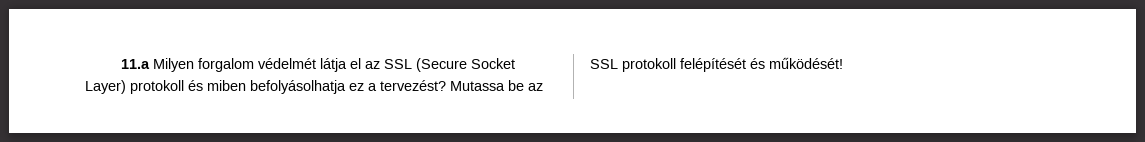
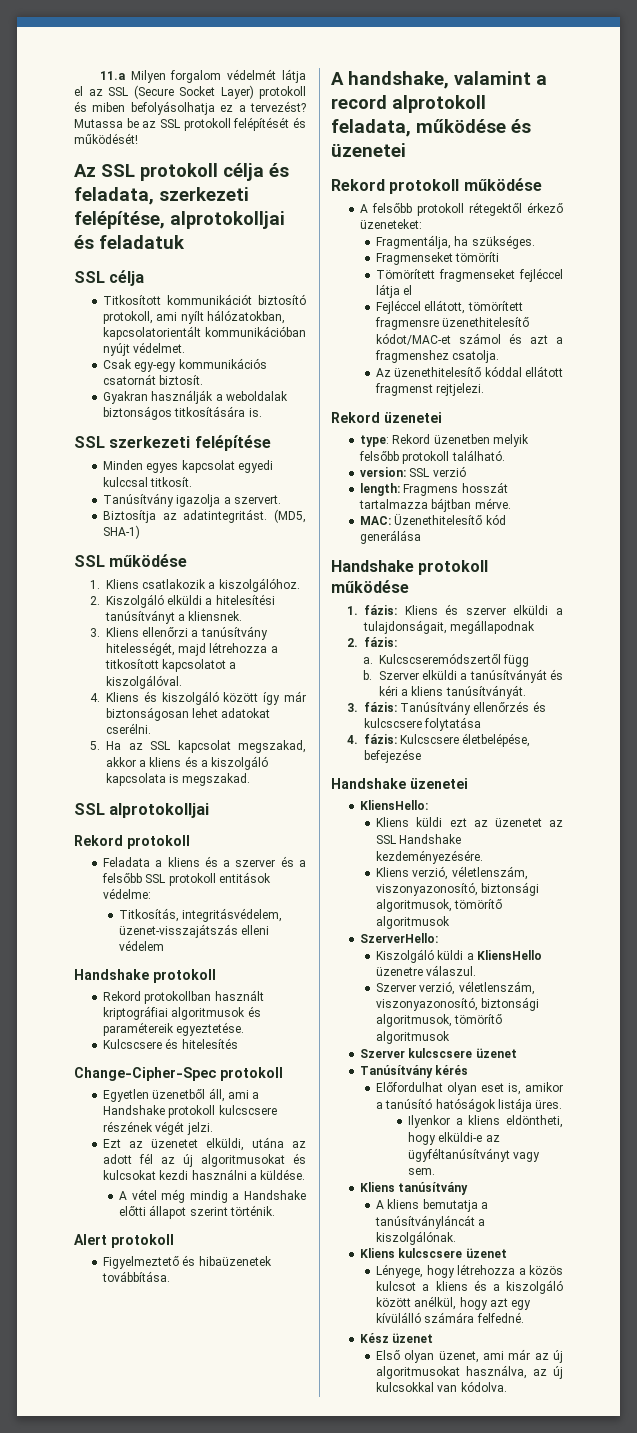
+ Az SSL protokoll célja és feladata, szerkezeti felépítése, alprotokolljai és feladatuk
+ SSL célja
+ Titkosított kommunikációt biztosító protokoll, ami nyílt hálózatokban, kapcsolatorientált kommunikációban nyújt védelmet.
+ Csak egy-egy kommunikációs csatornát biztosít.
+ Gyakran használják a weboldalak biztonságos titkosítására is.
+ SSL szerkezeti felépítése
+ Minden egyes kapcsolat egyedi kulccsal titkosít.
+ Tanúsítvány igazolja a szervert.
+ Biztosítja az adatintegritást. (MD5, SHA-1)
+ SSL működése
+ 1. Kliens csatlakozik a kiszolgálóhoz.
+ 2. Kiszolgáló elküldi a hitelesítési tanúsítványt a kliensnek.
+ 3. Kliens ellenőrzi a tanúsítvány hitelességét, majd létrehozza a titkosított kapcsolatot a kiszolgálóval.
+ 4. Kliens és kiszolgáló között így már biztonságosan lehet adatokat cserélni.
+ 5. Ha az SSL kapcsolat megszakad, akkor a kliens és a kiszolgáló kapcsolata is megszakad.
+ SSL alprotokolljai
+ Rekord protokoll
+ Feladata a kliens és a szerver és a felsőbb SSL protokoll entitások védelme:
+ Titkosítás, integritásvédelem, üzenet-visszajátszás elleni védelem
+ Handshake protokoll
+ Rekord protokollban használt kriptográfiai algoritmusok és paramétereik egyeztetése.
+ Kulcscsere és hitelesítés
+ Change-Cipher-Spec protokoll
+ Egyetlen üzenetből áll, ami a Handshake protokoll kulcscsere részének végét jelzi.
+ Ezt az üzenetet elküldi, utána az adott fél az új algoritmusokat és kulcsokat kezdi használni a küldése.
+ A vétel még mindig a Handshake előtti állapot szerint történik.
+ Alert protokoll
+ Figyelmeztető és hibaüzenetek továbbítása.
+ A handshake, valamint a record alprotokoll feladata, működése és üzenetei
+ Rekord protokoll működése
+ A felsőbb protokoll rétegektől érkező üzeneteket:
+ Fragmentálja, ha szükséges.
+ Fragmenseket tömöríti
+ Tömörített fragmenseket fejléccel látja el
+ Fejléccel ellátott, tömörített fragmensre üzenethitelesítő kódot/MAC-et számol és azt a fragmenshez csatolja.
+ Az üzenethitelesítő kóddal ellátott fragmenst rejtjelezi.
+ Rekord üzenetei
+ type: Rekord üzenetben melyik felsőbb protokoll található.
+ version: SSL verzió
+ length: Fragmens hosszát tartalmazza bájtban mérve.
+ MAC: Üzenethitelesítő kód generálása
+ Handshake protokoll működése
+ 1. fázis: Kliens és szerver elküldi a tulajdonságait, megállapodnak
+ 2. fázis:
+ a. Kulcscseremódszertől függ
+ b. Szerver elküldi a tanúsítványát és kéri a kliens tanúsítványát.
+ 3. fázis: Tanúsítvány ellenőrzés és kulcscsere folytatása
+ 4. fázis: Kulcscsere életbelépése, befejezése
+ Handshake üzenetei
+ KliensHello:
+ Kliens küldi ezt az üzenetet az SSL Handshake kezdeményezésére.
+ Kliens verzió, véletlenszám, viszonyazonosító, biztonsági algoritmusok, tömörítő algoritmusok
+ SzerverHello:
+ Kiszolgáló küldi a KliensHello üzenetre válaszul.
+ Szerver verzió, véletlenszám, viszonyazonosító, biztonsági algoritmusok, tömörítő algoritmusok
+ Szerver kulcscsere üzenet
+ Tanúsítvány kérés
+ Előfordulhat olyan eset is, amikor a tanúsító hatóságok listája üres.
+ Ilyenkor a kliens eldöntheti, hogy elküldi-e az ügyféltanúsítványt vagy sem.
+ Kliens tanúsítvány
+ A kliens bemutatja a tanúsítványláncát a kiszolgálónak.
+ Kliens kulcscsere üzenet
+ Lényege, hogy létrehozza a közös kulcsot a kliens és a kiszolgáló között anélkül, hogy azt egy kívülálló számára felfedné.
+ Kész üzenet
+ Első olyan üzenet, ami már az új algoritmusokat használva, az új kulcsokkal van kódolva.

